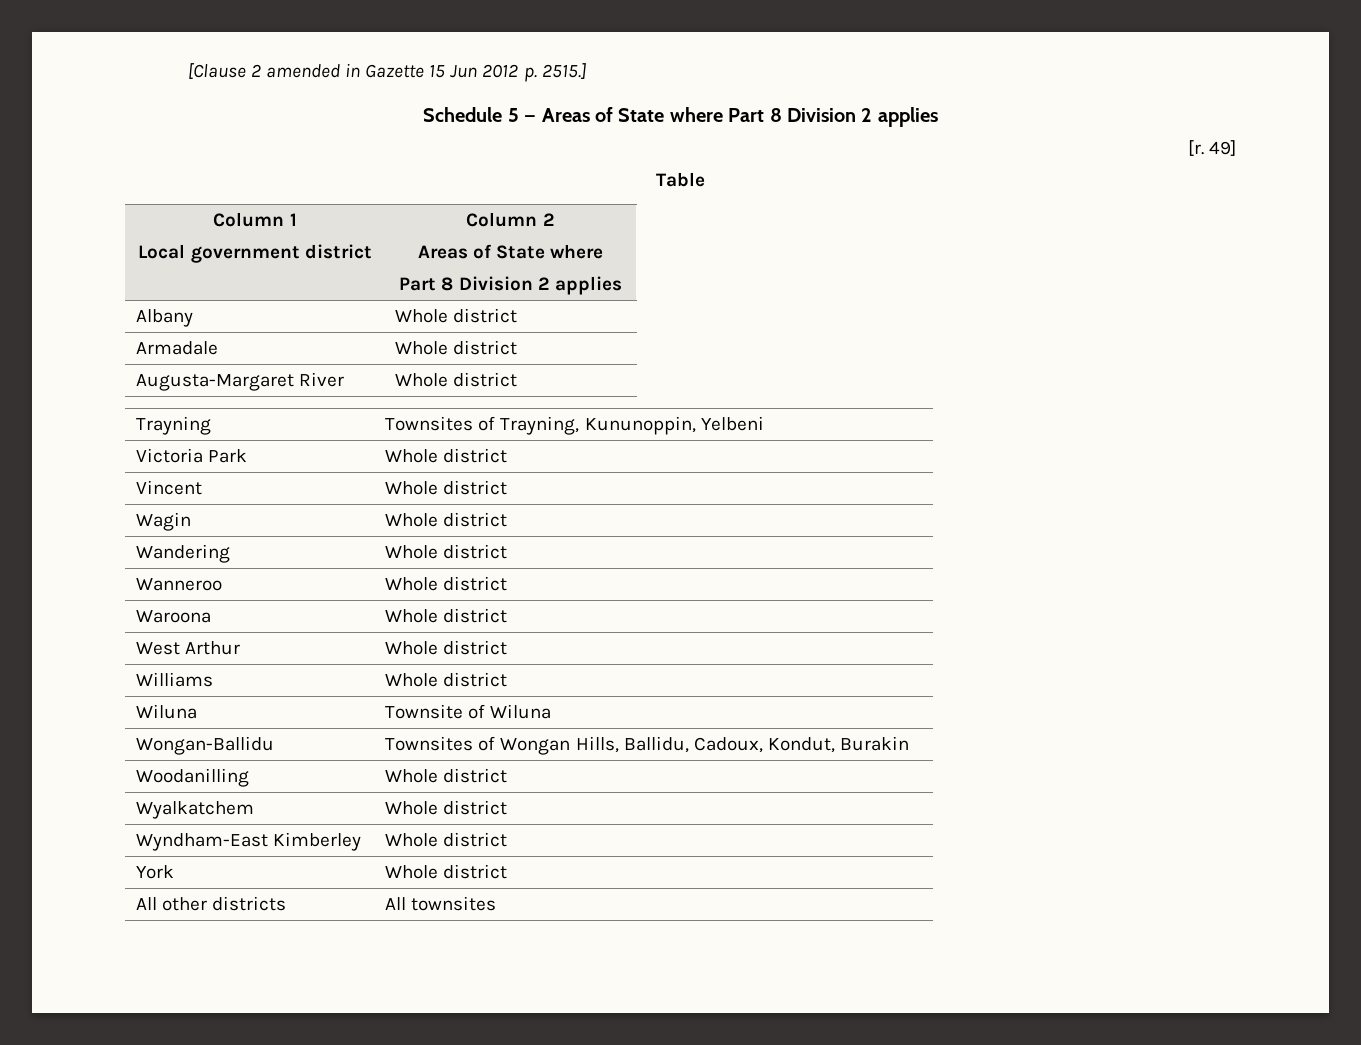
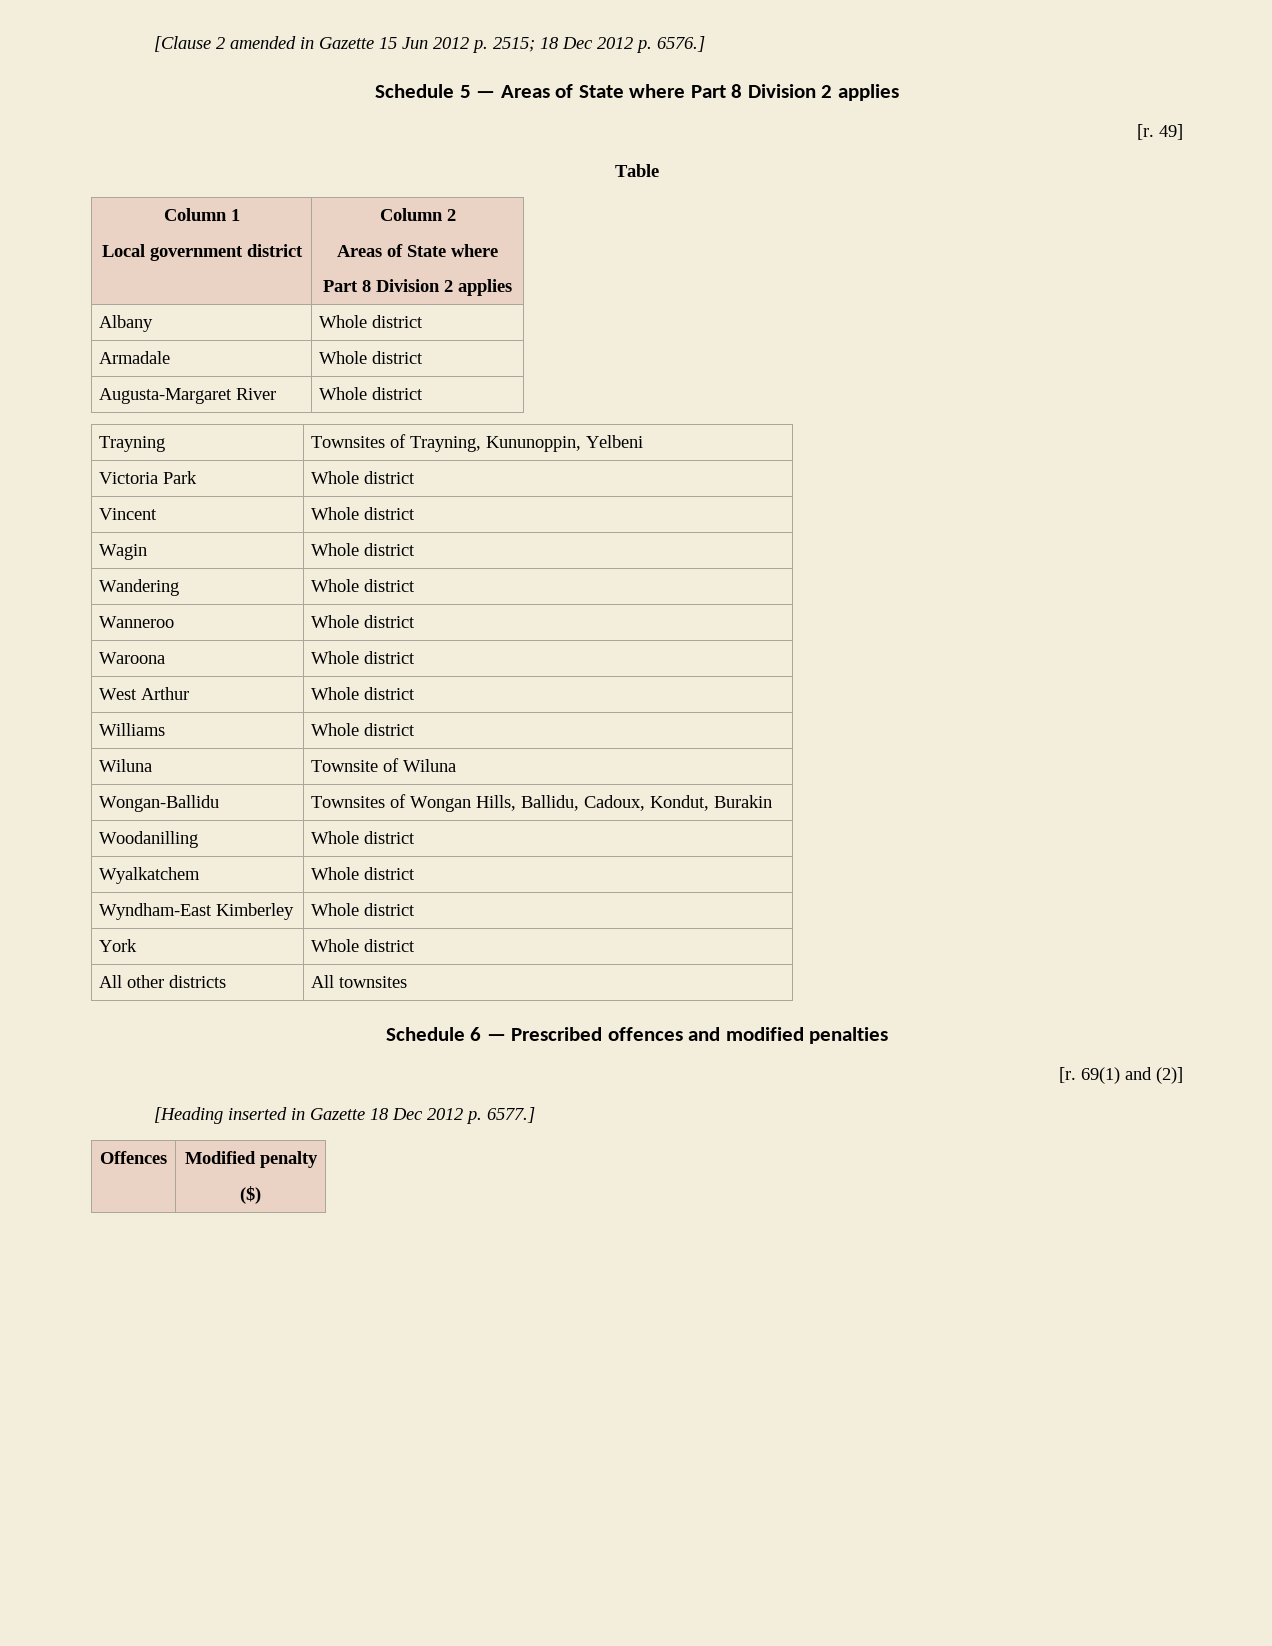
- [Clause 2 amended in Gazette 15 Jun 2012 p. 2515.]
+ [Clause 2 amended in Gazette 15 Jun 2012 p. 2515; 18 Dec 2012 p. 6576.]
+ Schedule 6 — Prescribed offences and modified penalties
+ [r. 69(1) and (2)]
+ [Heading inserted in Gazette 18 Dec 2012 p. 6577.]
+ Offences | Modified penalty
+ ($)

